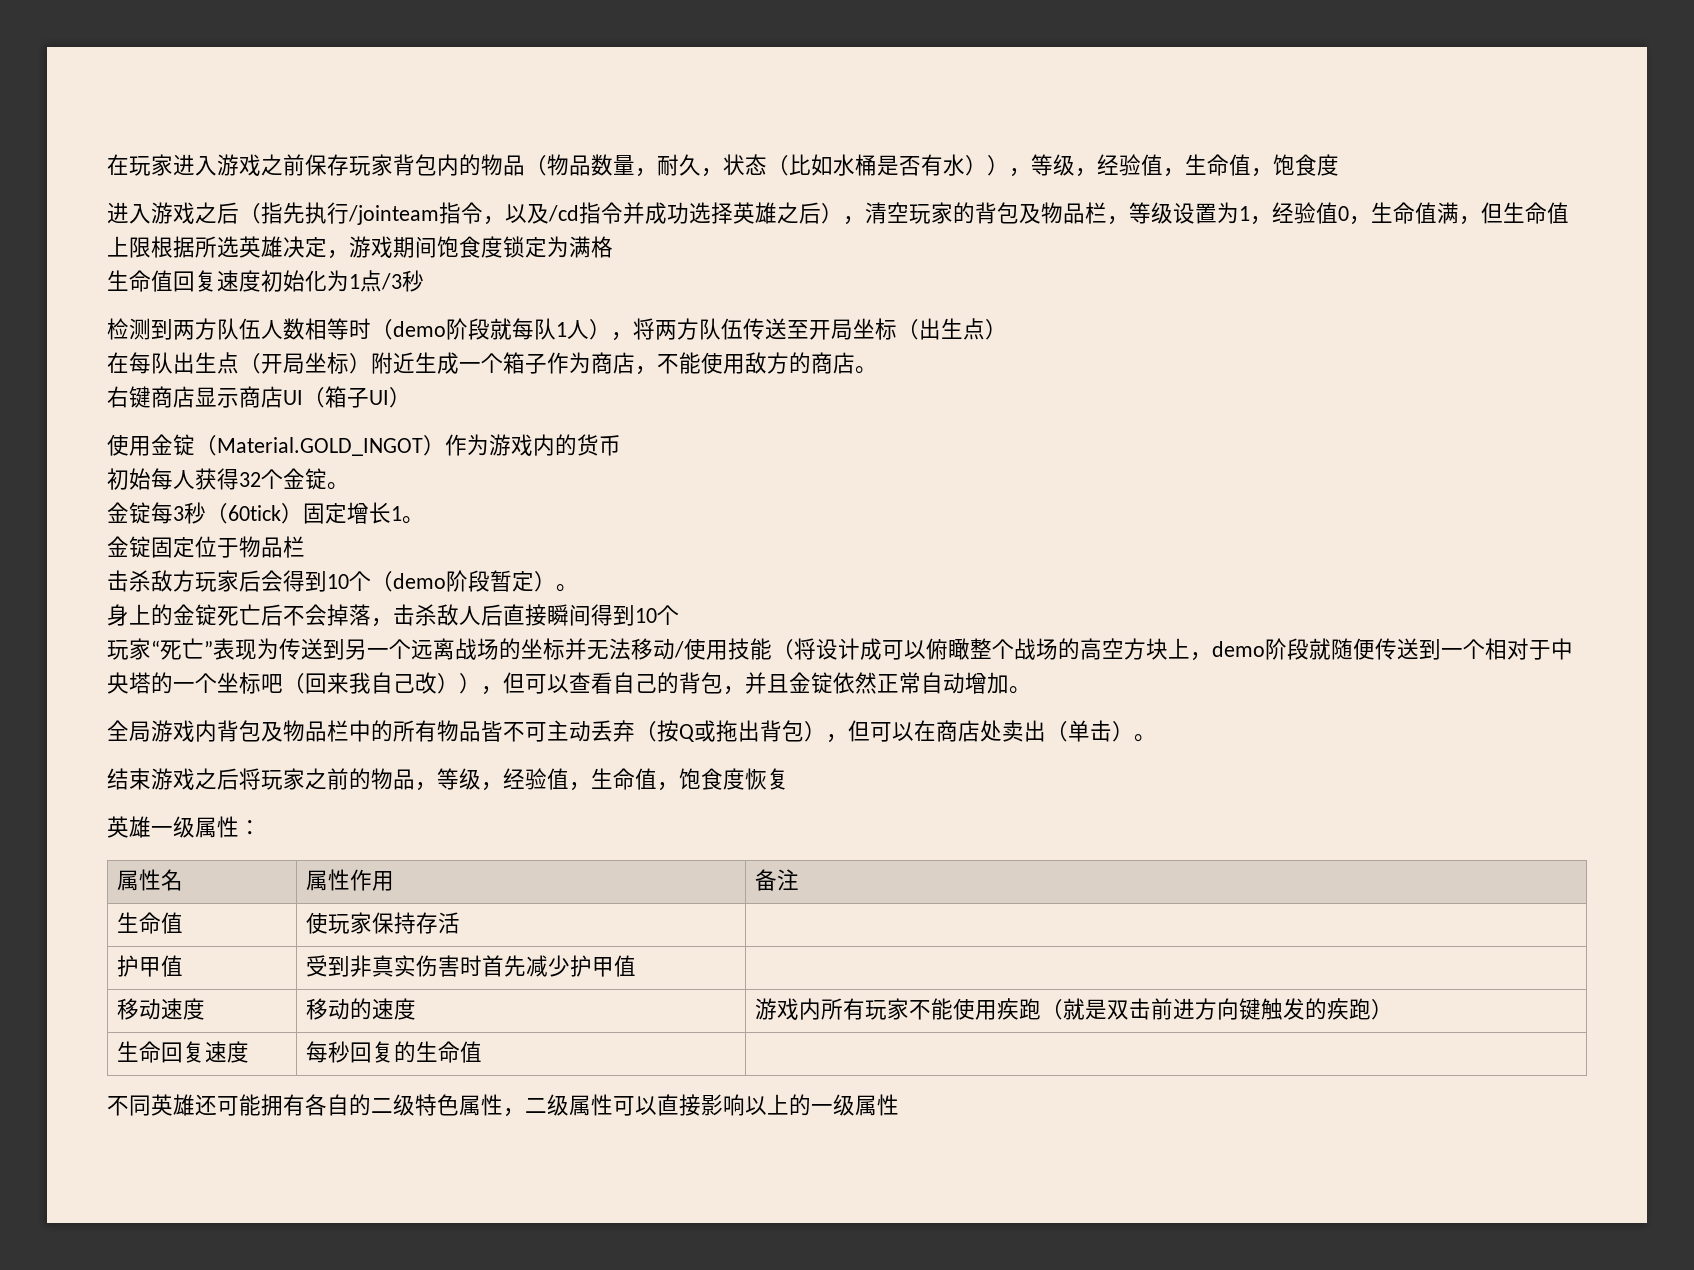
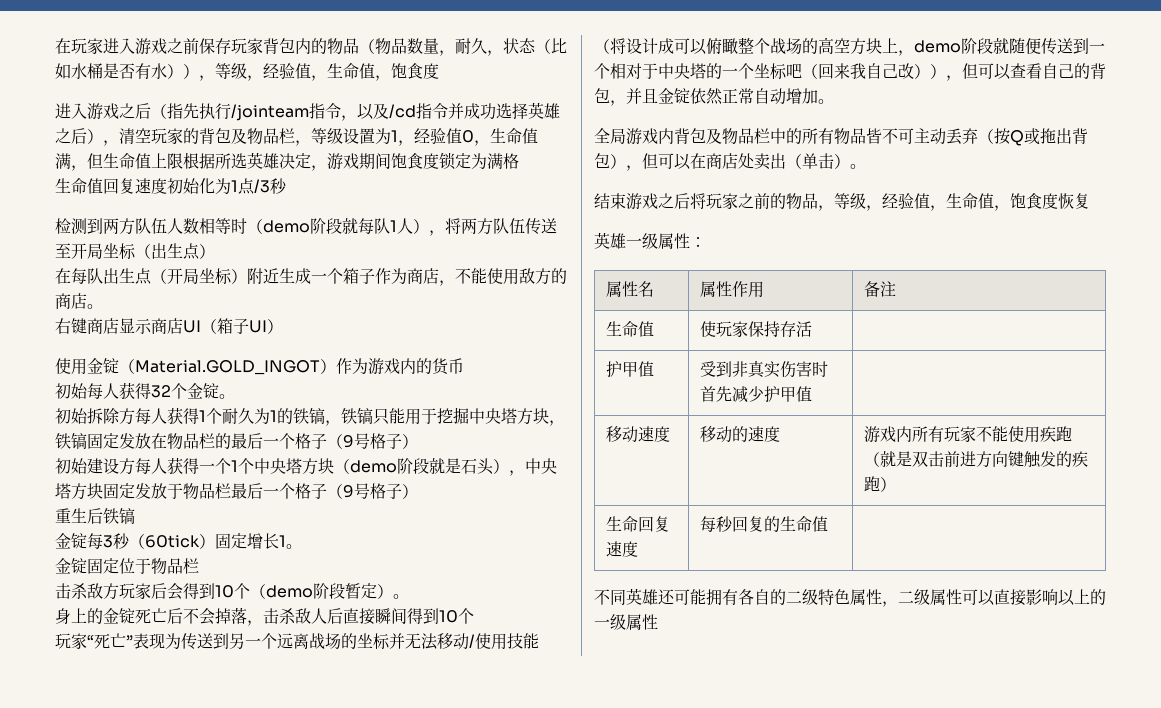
+ 初始拆除方每人获得1个耐久为1的铁镐，铁镐只能用于挖掘中央塔方块，铁镐固定发放在物品栏的最后一个格子（9号格子）
+ 初始建设方每人获得一个1个中央塔方块（demo阶段就是石头），中央塔方块固定发放于物品栏最后一个格子（9号格子）
+ 重生后铁镐

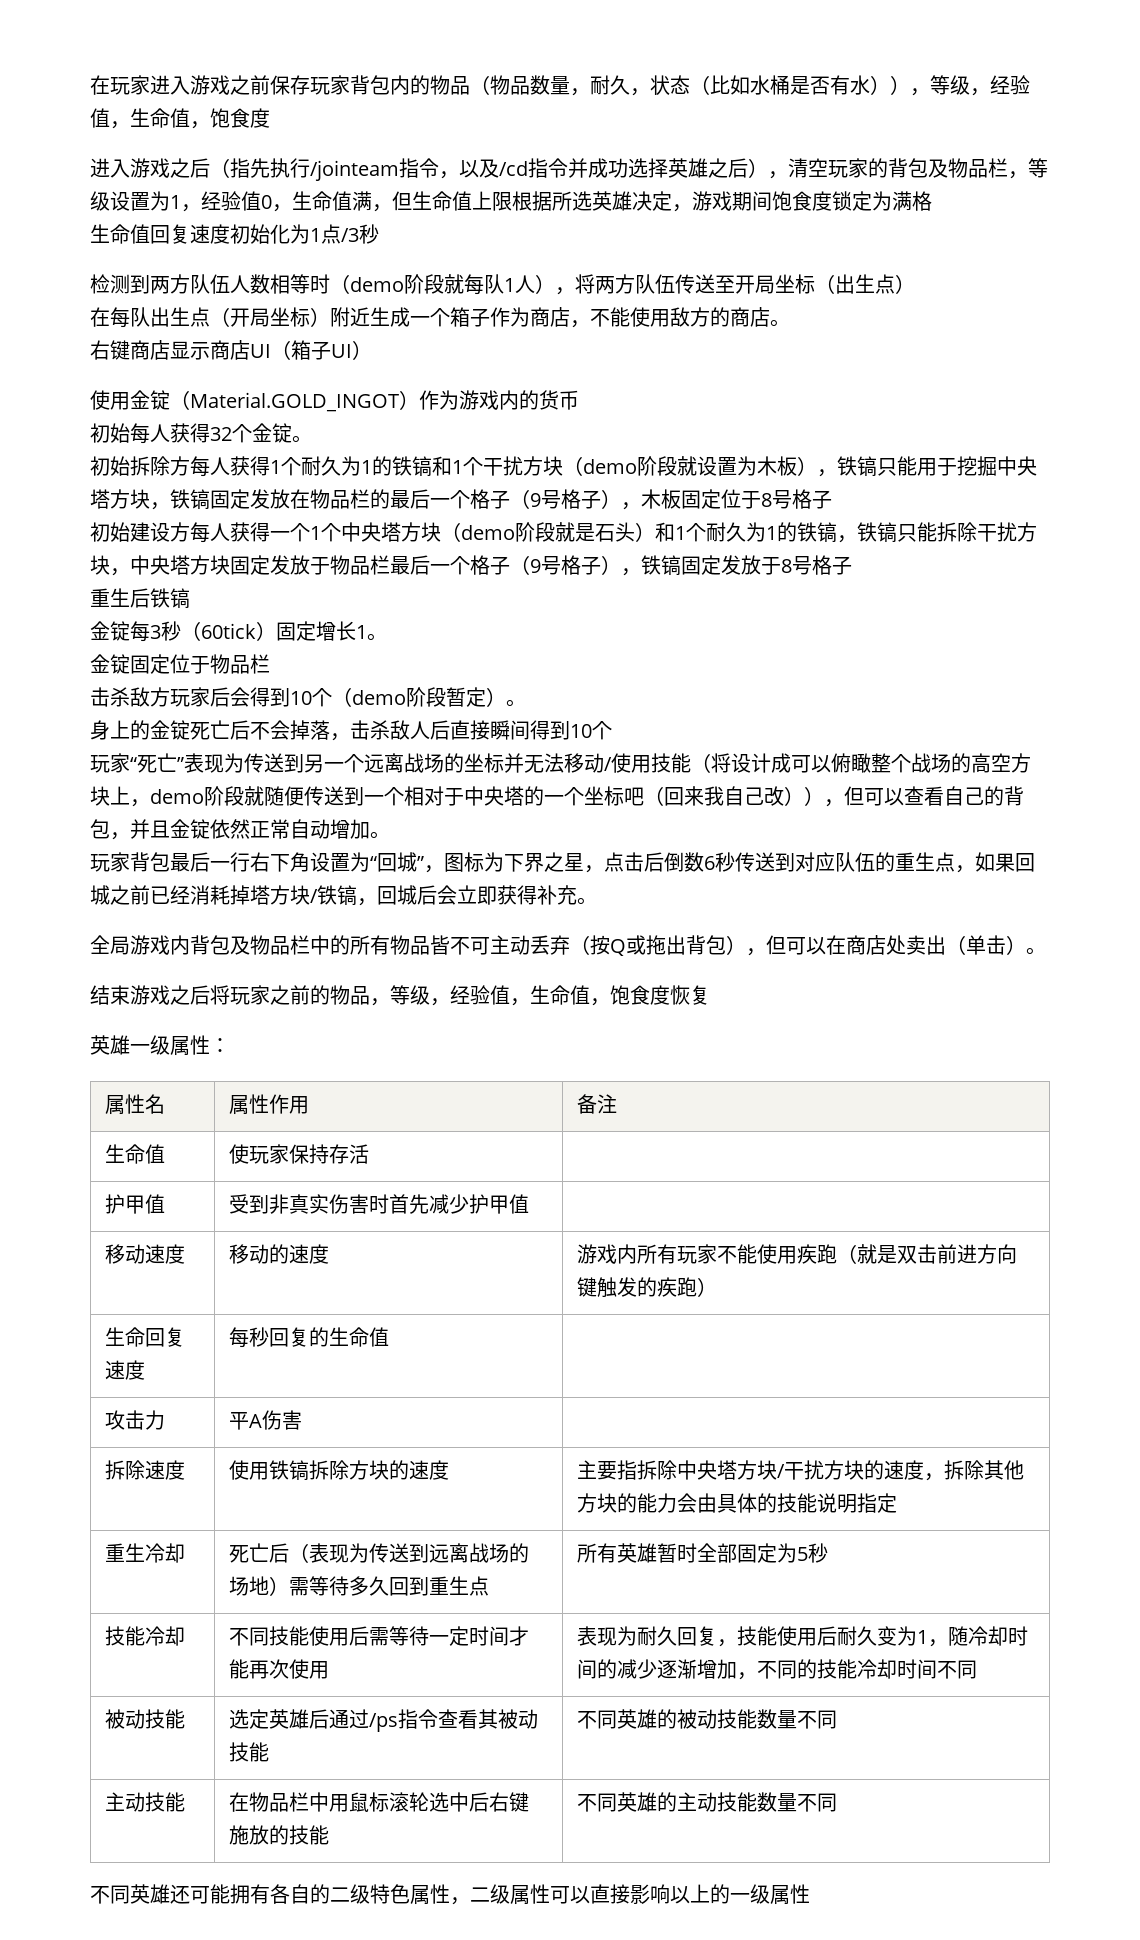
- 初始拆除方每人获得1个耐久为1的铁镐，铁镐只能用于挖掘中央塔方块，铁镐固定发放在物品栏的最后一个格子（9号格子）
+ 初始拆除方每人获得1个耐久为1的铁镐和1个干扰方块（demo阶段就设置为木板），铁镐只能用于挖掘中央塔方块，铁镐固定发放在物品栏的最后一个格子（9号格子），木板固定位于8号格子
- 初始建设方每人获得一个1个中央塔方块（demo阶段就是石头），中央塔方块固定发放于物品栏最后一个格子（9号格子）
+ 初始建设方每人获得一个1个中央塔方块（demo阶段就是石头）和1个耐久为1的铁镐，铁镐只能拆除干扰方块，中央塔方块固定发放于物品栏最后一个格子（9号格子），铁镐固定发放于8号格子
+ 玩家背包最后一行右下角设置为“回城”，图标为下界之星，点击后倒数6秒传送到对应队伍的重生点，如果回城之前已经消耗掉塔方块/铁镐，回城后会立即获得补充。
+ 攻击力 | 平A伤害 |
+ 拆除速度 | 使用铁镐拆除方块的速度 | 主要指拆除中央塔方块/干扰方块的速度，拆除其他方块的能力会由具体的技能说明指定
+ 重生冷却 | 死亡后（表现为传送到远离战场的场地）需等待多久回到重生点 | 所有英雄暂时全部固定为5秒
+ 技能冷却 | 不同技能使用后需等待一定时间才能再次使用 | 表现为耐久回复，技能使用后耐久变为1，随冷却时间的减少逐渐增加，不同的技能冷却时间不同
+ 被动技能 | 选定英雄后通过/ps指令查看其被动技能 | 不同英雄的被动技能数量不同
+ 主动技能 | 在物品栏中用鼠标滚轮选中后右键施放的技能 | 不同英雄的主动技能数量不同

